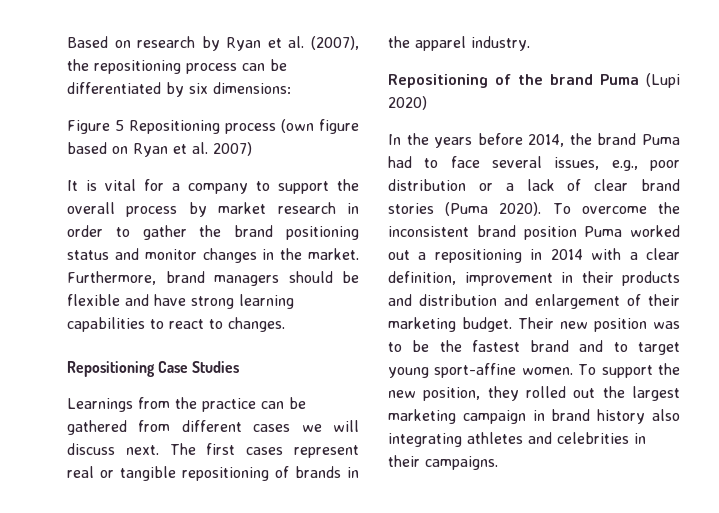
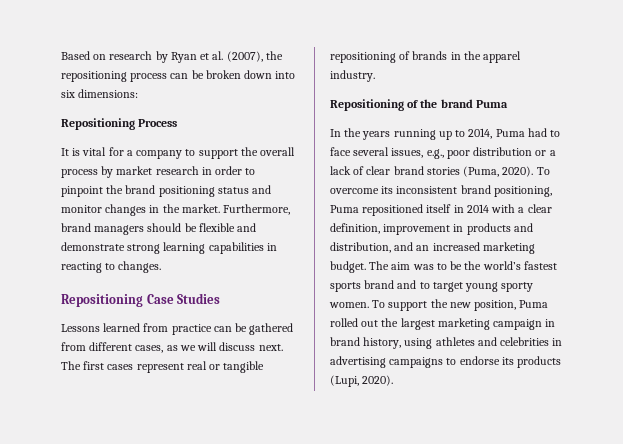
- Based on research by Ryan et al. (2007), the repositioning process can be differentiated by six dimensions:
+ Based on research by Ryan et al. (2007), the repositioning process can be broken down into six dimensions:
- Figure 5 Repositioning process (own figure based on Ryan et al. 2007)
+ Repositioning Process
- It is vital for a company to support the overall process by market research in order to gather the brand positioning status and monitor changes in the market.
+ It is vital for a company to support the overall process by market research in order to pinpoint the brand positioning status and monitor changes in the market.
- Furthermore, brand managers should be flexible and have strong learning capabilities to react to changes.
+ Furthermore, brand managers should be flexible and demonstrate strong learning capabilities in reacting to changes.
- Learnings from the practice can be gathered from different cases we will discuss next.
+ Lessons learned from practice can be gathered from different cases, as we will discuss next.
- Repositioning of the brand Puma (Lupi 2020)
+ Repositioning of the brand Puma
- In the years before 2014, the brand Puma had to face several issues, e.g., poor distribution or a lack of clear brand stories (Puma 2020).
+ In the years running up to 2014, Puma had to face several issues, e.g., poor distribution or a lack of clear brand stories (Puma, 2020).
- To overcome the inconsistent brand position Puma worked out a repositioning in 2014 with a clear definition, improvement in their products and distribution and enlargement of their marketing budget. Their new position was to be the fastest brand and to target young sport-affine women.
+ To overcome its inconsistent brand positioning, Puma repositioned itself in 2014 with a clear definition, improvement in products and distribution, and an increased marketing budget. The aim was to be the world’s fastest sports brand and to target young sporty women.
- To support the new position, they rolled out the largest marketing campaign in brand history also integrating athletes and celebrities in their campaigns.
+ To support the new position, Puma rolled out the largest marketing campaign in brand history, using athletes and celebrities in advertising campaigns to endorse its products (Lupi, 2020).

